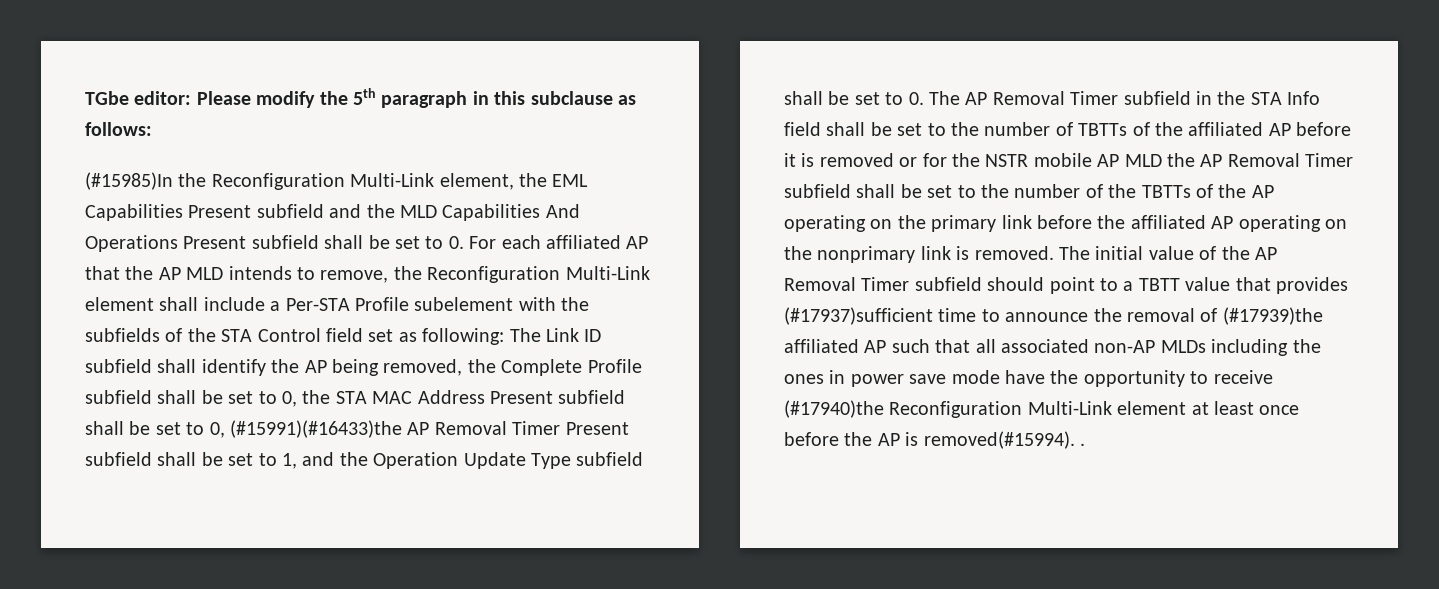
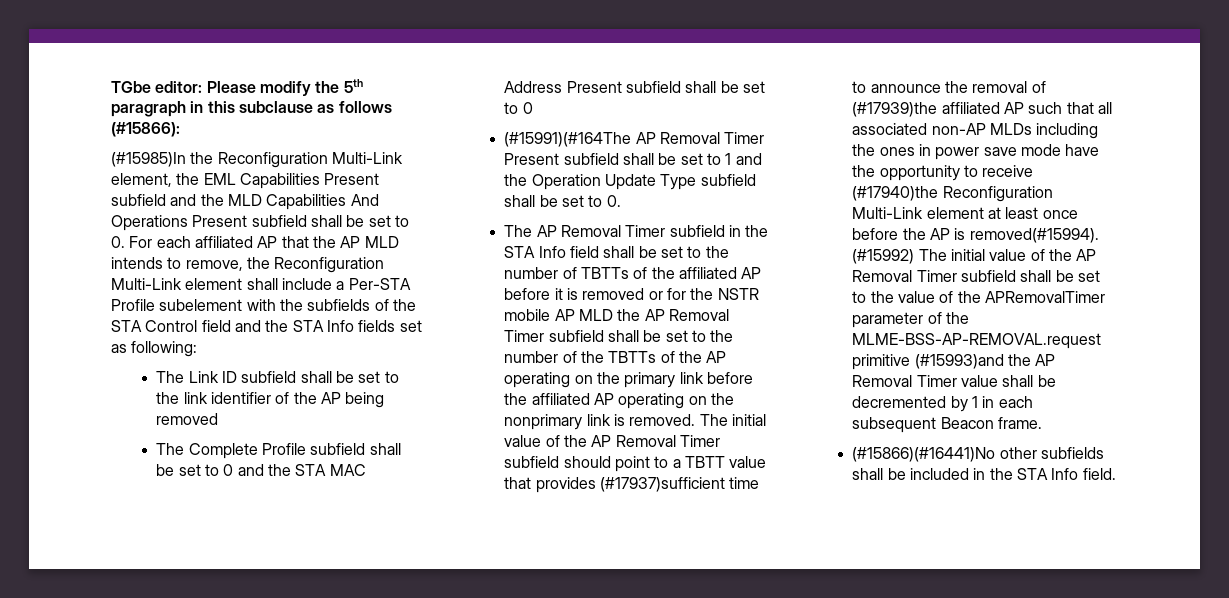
- TGbe editor: Please modify the 5th paragraph in this subclause as follows:
+ TGbe editor: Please modify the 5th paragraph in this subclause as follows (#15866):
- (#15985)In the Reconfiguration Multi-Link element, the EML Capabilities Present subfield and the MLD Capabilities And Operations Present subfield shall be set to 0. For each affiliated AP that the AP MLD intends to remove, the Reconfiguration Multi-Link element shall include a Per-STA Profile subelement with the subfields of the STA Control field set as following: The Link ID subfield shall identify the AP being removed, the Complete Profile subfield shall be set to 0, the STA MAC Address Present subfield shall be set to 0, (#15991)(#16433)the AP Removal Timer Present subfield shall be set to 1, and the Operation Update Type subfield shall be set to 0. The AP Removal Timer subfield in the STA Info field shall be set to the number of TBTTs of the affiliated AP before it is removed or for the NSTR mobile AP MLD the AP Removal Timer subfield shall be set to the number of the TBTTs of the AP operating on the primary link before the affiliated AP operating on the nonprimary link is removed.
+ (#15985)In the Reconfiguration Multi-Link element, the EML Capabilities Present subfield and the MLD Capabilities And Operations Present subfield shall be set to 0. For each affiliated AP that the AP MLD intends to remove, the Reconfiguration Multi-Link element shall include a Per-STA Profile subelement with the subfields of the STA Control field and the STA Info fields set as following:
+ The Link ID subfield shall be set to the link identifier of the AP being removed
+ The Complete Profile subfield shall be set to 0 and the STA MAC Address Present subfield shall be set to 0
+ (#15991)(#164The AP Removal Timer Present subfield shall be set to 1 and the Operation Update Type subfield shall be set to 0.
+ The AP Removal Timer subfield in the STA Info field shall be set to the number of TBTTs of the affiliated AP before it is removed or for the NSTR mobile AP MLD the AP Removal Timer subfield shall be set to the number of the TBTTs of the AP operating on the primary link before the affiliated AP operating on the nonprimary link is removed.
- The initial value of the AP Removal Timer subfield should point to a TBTT value that provides (#17937)sufficient time to announce the removal of (#17939)the affiliated AP such that all associated non-AP MLDs including the ones in power save mode have the opportunity to receive (#17940)the Reconfiguration Multi-Link element at least once before the AP is removed(#15994). .
+ The initial value of the AP Removal Timer subfield should point to a TBTT value that provides (#17937)sufficient time to announce the removal of (#17939)the affiliated AP such that all associated non-AP MLDs including the ones in power save mode have the opportunity to receive (#17940)the Reconfiguration Multi-Link element at least once before the AP is removed(#15994). (#15992) The initial value of the AP Removal Timer subfield shall be set to the value of the APRemovalTimer parameter of the MLME-BSS-AP-REMOVAL.request primitive (#15993)and the AP Removal Timer value shall be decremented by 1 in each subsequent Beacon frame.
+ (#15866)(#16441)No other subfields shall be included in the STA Info field.

